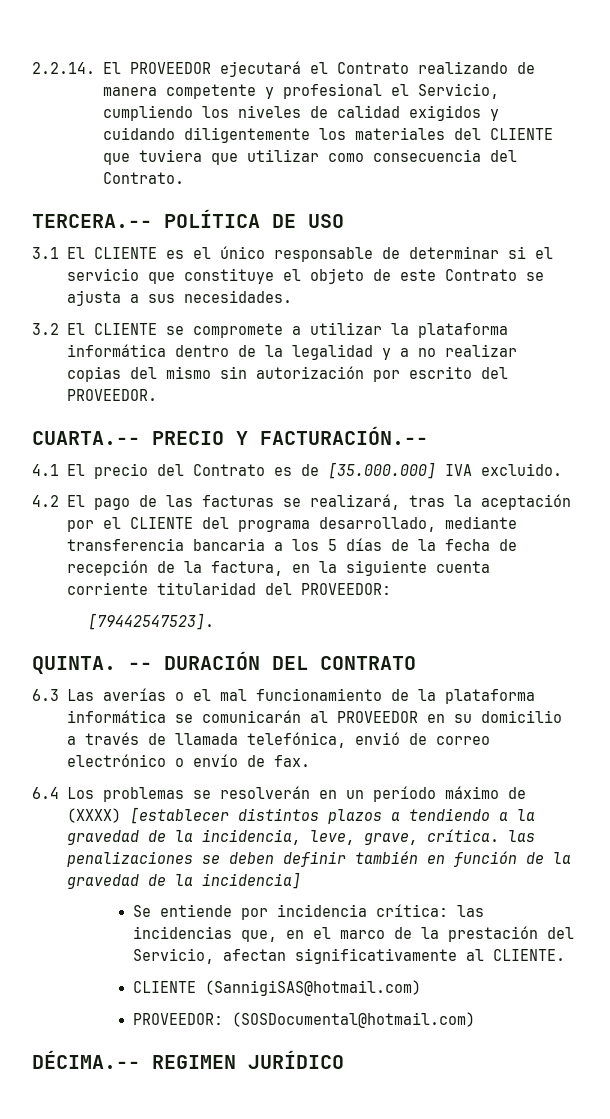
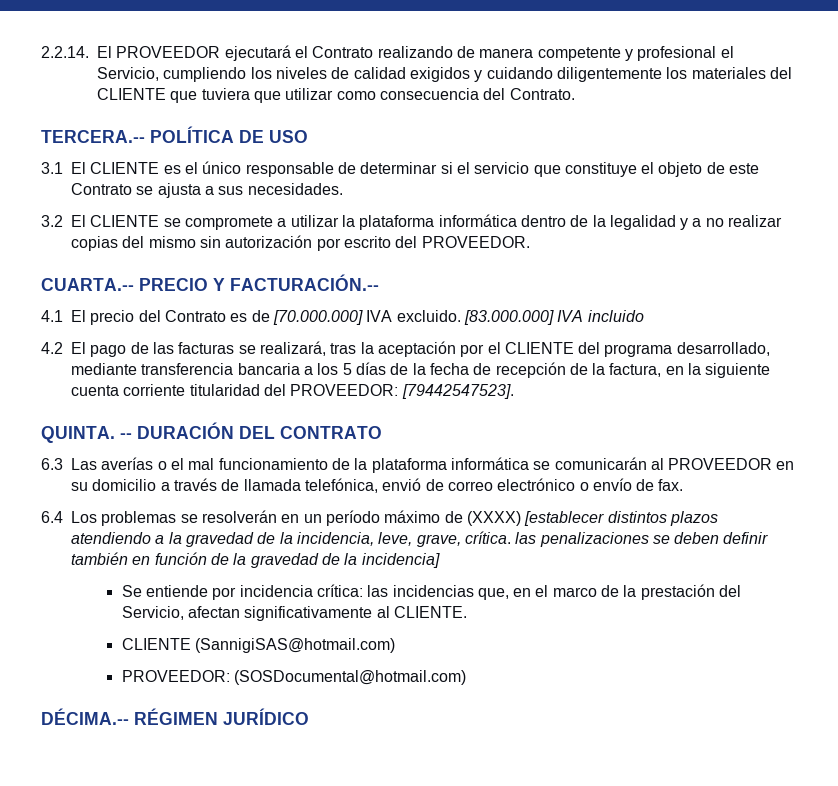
- 4.1 El precio del Contrato es de [35.000.000] IVA excluido.
+ 4.1 El precio del Contrato es de [70.000.000] IVA excluido. [83.000.000] IVA incluido
- 4.2 El pago de las facturas se realizará, tras la aceptación por el CLIENTE del programa desarrollado, mediante transferencia bancaria a los 5 días de la fecha de recepción de la factura, en la siguiente cuenta corriente titularidad del PROVEEDOR:
- [79442547523].
+ 4.2 El pago de las facturas se realizará, tras la aceptación por el CLIENTE del programa desarrollado, mediante transferencia bancaria a los 5 días de la fecha de recepción de la factura, en la siguiente cuenta corriente titularidad del PROVEEDOR: [79442547523].
- 6.4 Los problemas se resolverán en un período máximo de (XXXX) [establecer distintos plazos a tendiendo a la gravedad de la incidencia, leve, grave, crítica. las penalizaciones se deben definir también en función de la gravedad de la incidencia]
+ 6.4 Los problemas se resolverán en un período máximo de (XXXX) [establecer distintos plazos atendiendo a la gravedad de la incidencia, leve, grave, crítica. las penalizaciones se deben definir también en función de la gravedad de la incidencia]
- DÉCIMA.-‐ REGIMEN JURÍDICO
+ DÉCIMA.-‐ RÉGIMEN JURÍDICO

